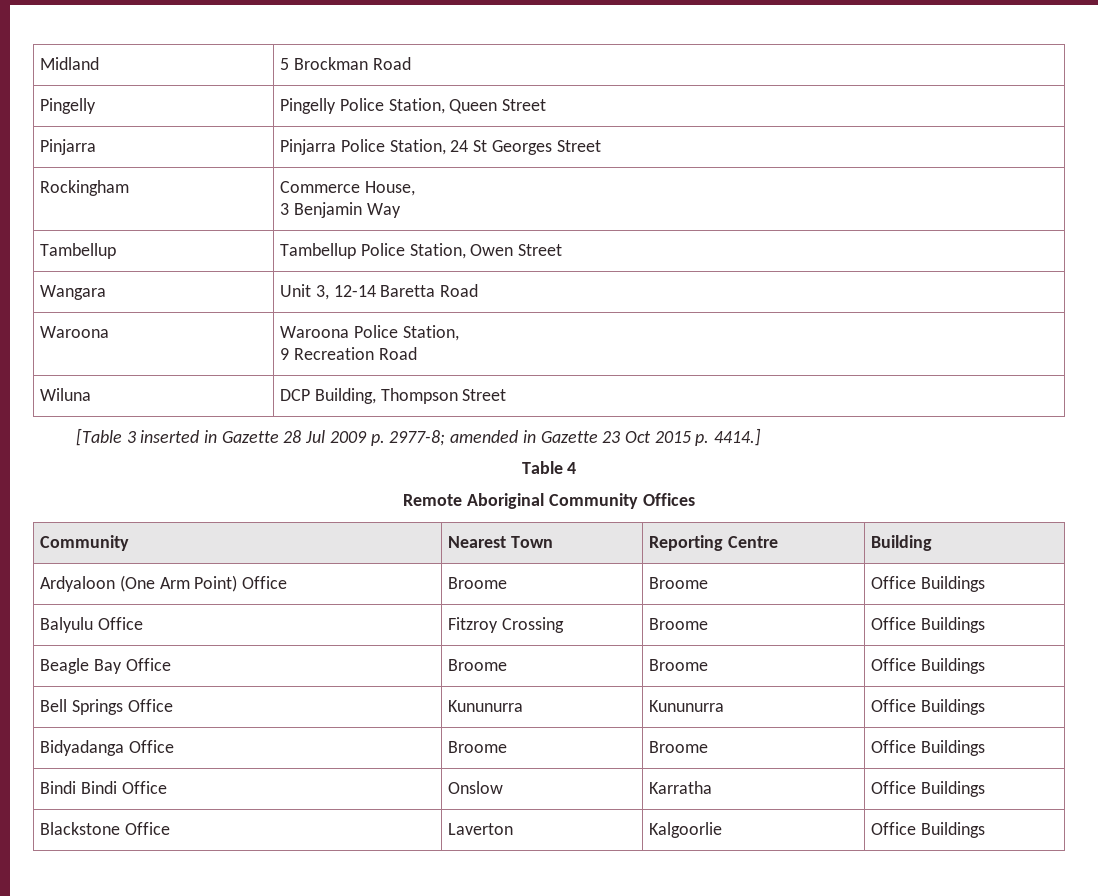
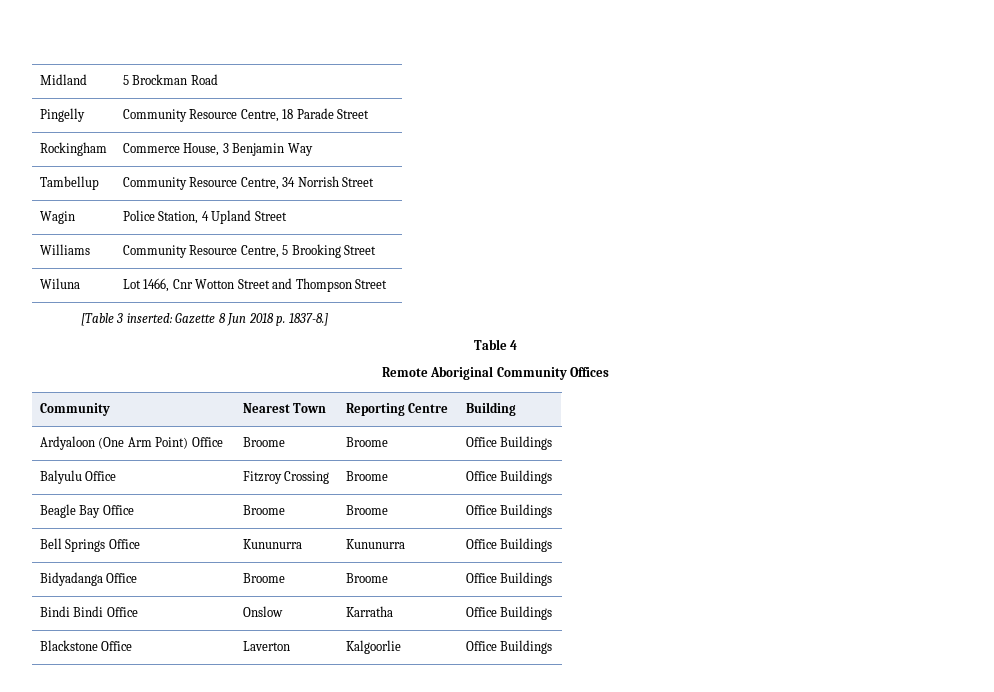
- Pingelly | Pingelly Police Station, Queen Street
- Pinjarra | Pinjarra Police Station, 24 St Georges Street
+ Pingelly | Community Resource Centre, 18 Parade Street
- Rockingham | Commerce House,
- 3 Benjamin Way
+ Rockingham | Commerce House, 3 Benjamin Way
- Tambellup | Tambellup Police Station, Owen Street
- Wangara | Unit 3, 12-14 Baretta Road
- Waroona | Waroona Police Station,
- 9 Recreation Road
- Wiluna | DCP Building, Thompson Street
- [Table 3 inserted in Gazette 28 Jul 2009 p. 2977-8; amended in Gazette 23 Oct 2015 p. 4414.]
+ Tambellup | Community Resource Centre, 34 Norrish Street
+ Wagin | Police Station, 4 Upland Street
+ Williams | Community Resource Centre, 5 Brooking Street
+ Wiluna | Lot 1466, Cnr Wotton Street and Thompson Street
+ [Table 3 inserted: Gazette 8 Jun 2018 p. 1837-8.]

